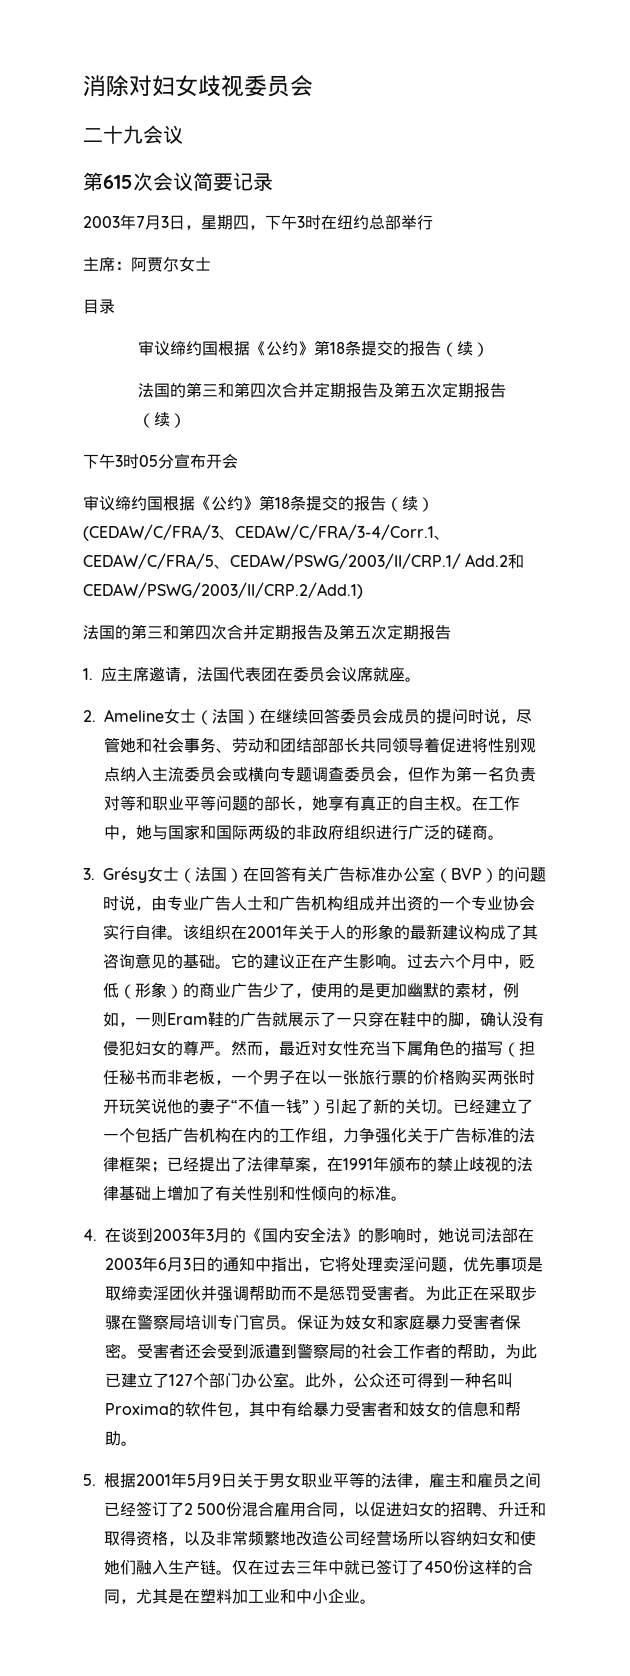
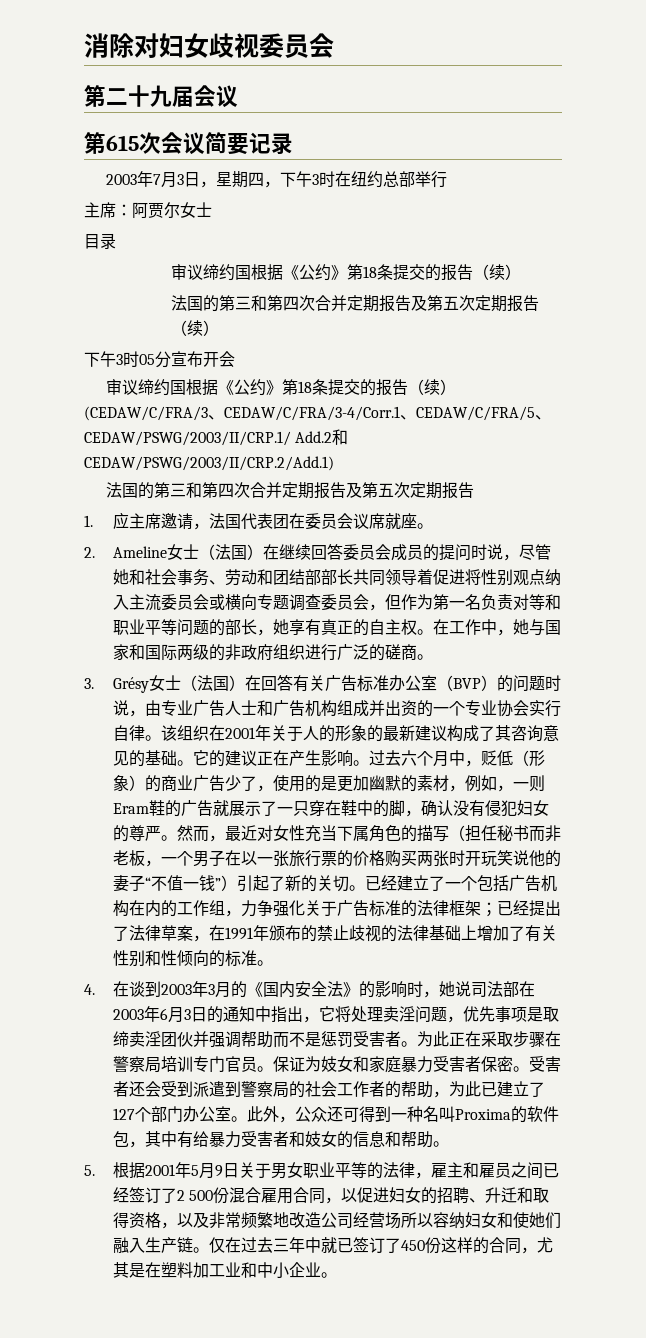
- 二十九会议
+ 第二十九届会议

